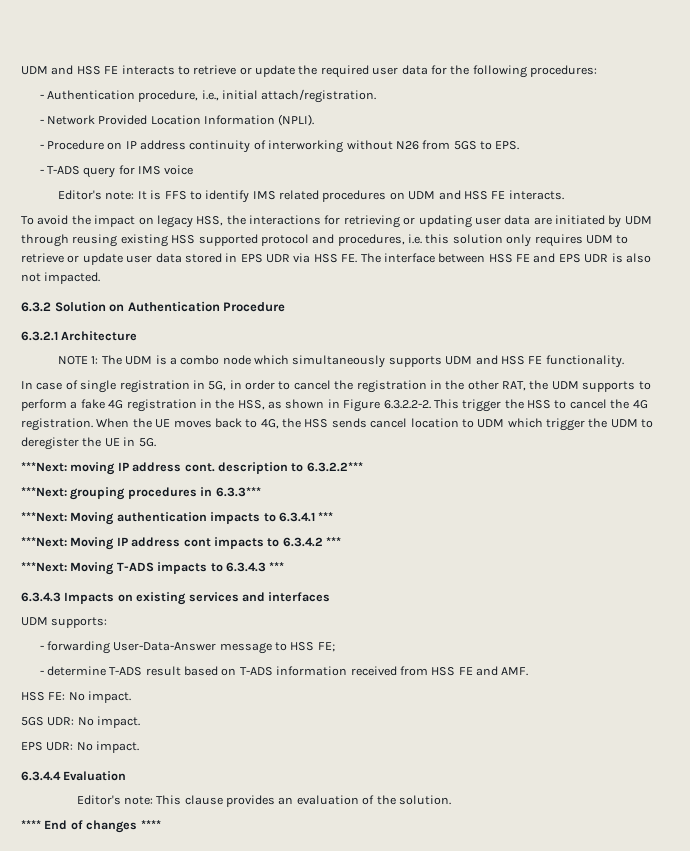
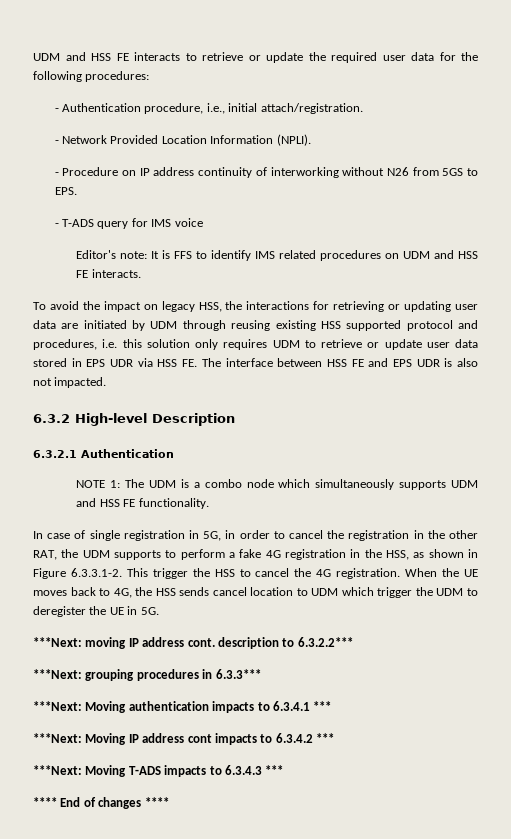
- 6.3.2 Solution on Authentication Procedure
+ 6.3.2 High-level Description
- 6.3.2.1 Architecture
+ 6.3.2.1 Authentication
- In case of single registration in 5G, in order to cancel the registration in the other RAT, the UDM supports to perform a fake 4G registration in the HSS, as shown in Figure 6.3.2.2-2. This trigger the HSS to cancel the 4G registration.
+ In case of single registration in 5G, in order to cancel the registration in the other RAT, the UDM supports to perform a fake 4G registration in the HSS, as shown in Figure 6.3.3.1-2. This trigger the HSS to cancel the 4G registration.
- 6.3.4.3 Impacts on existing services and interfaces
- UDM supports:
- - forwarding User-Data-Answer message to HSS FE;
- - determine T-ADS result based on T-ADS information received from HSS FE and AMF.
- HSS FE: No impact.
- 5GS UDR: No impact.
- EPS UDR: No impact.
- 6.3.4.4 Evaluation
- Editor's note: This clause provides an evaluation of the solution.

